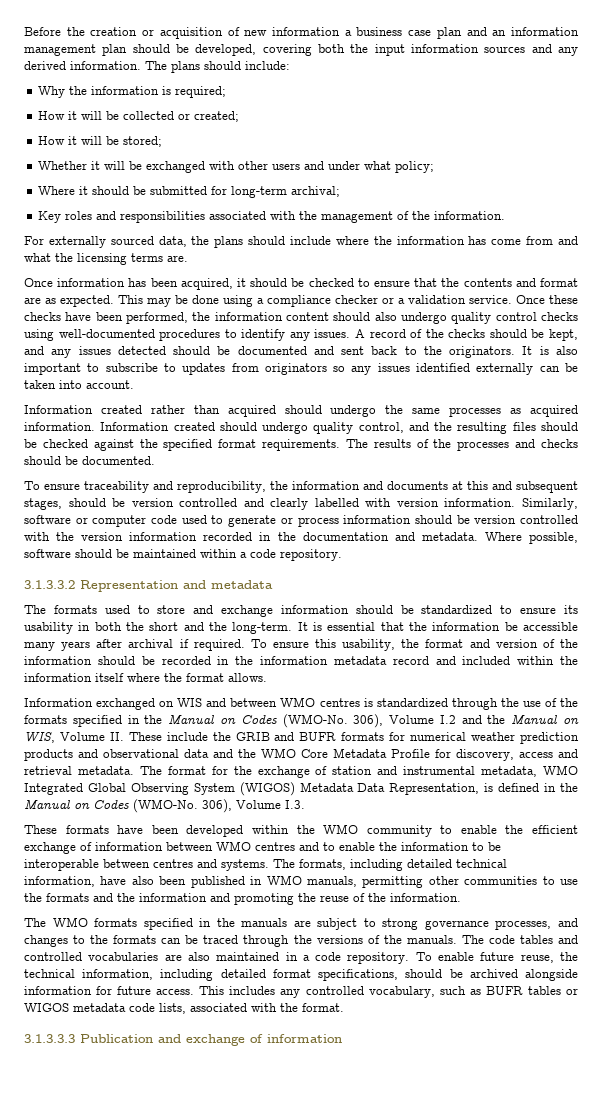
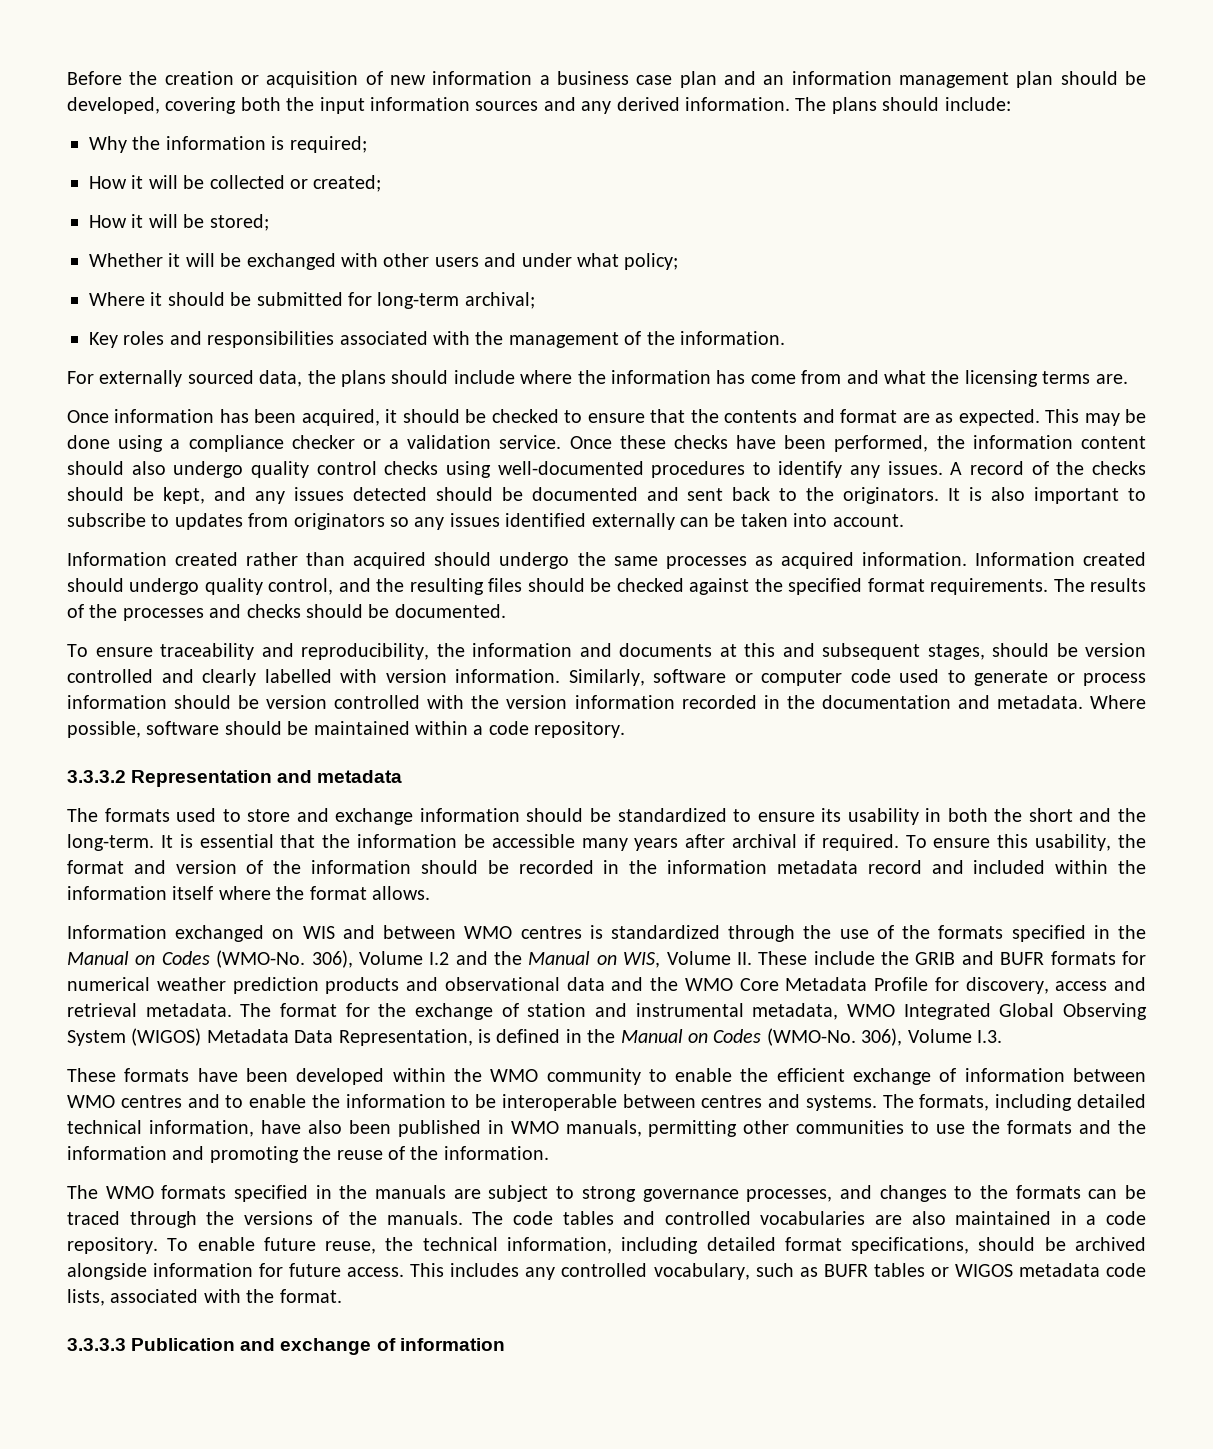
- 3.1.3.3.2 Representation and metadata
+ 3.3.3.2 Representation and metadata
- 3.1.3.3.3 Publication and exchange of information
+ 3.3.3.3 Publication and exchange of information

